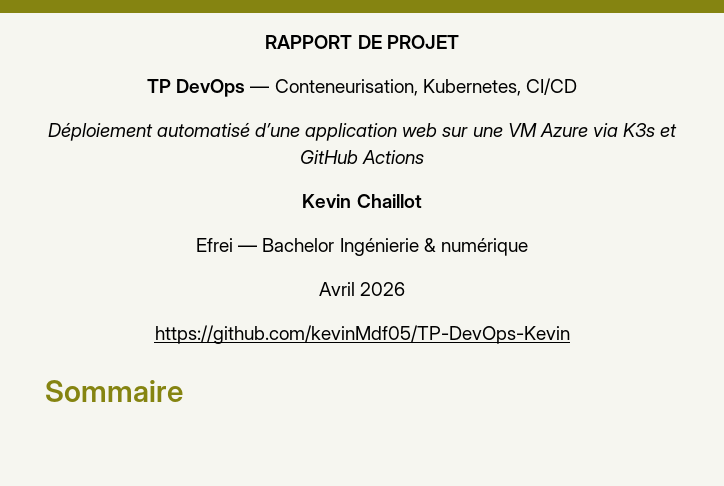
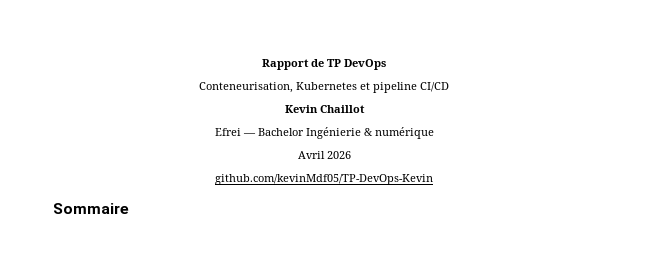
- RAPPORT DE PROJET
- TP DevOps — Conteneurisation, Kubernetes, CI/CD
- Déploiement automatisé d’une application web sur une VM Azure via K3s et GitHub Actions
+ Rapport de TP DevOps
+ Conteneurisation, Kubernetes et pipeline CI/CD
- https://github.com/kevinMdf05/TP-DevOps-Kevin
+ github.com/kevinMdf05/TP-DevOps-Kevin

